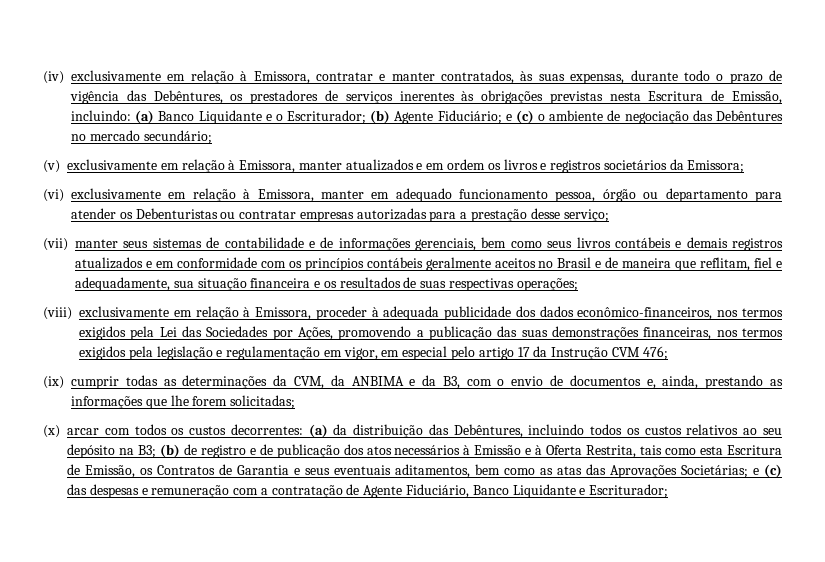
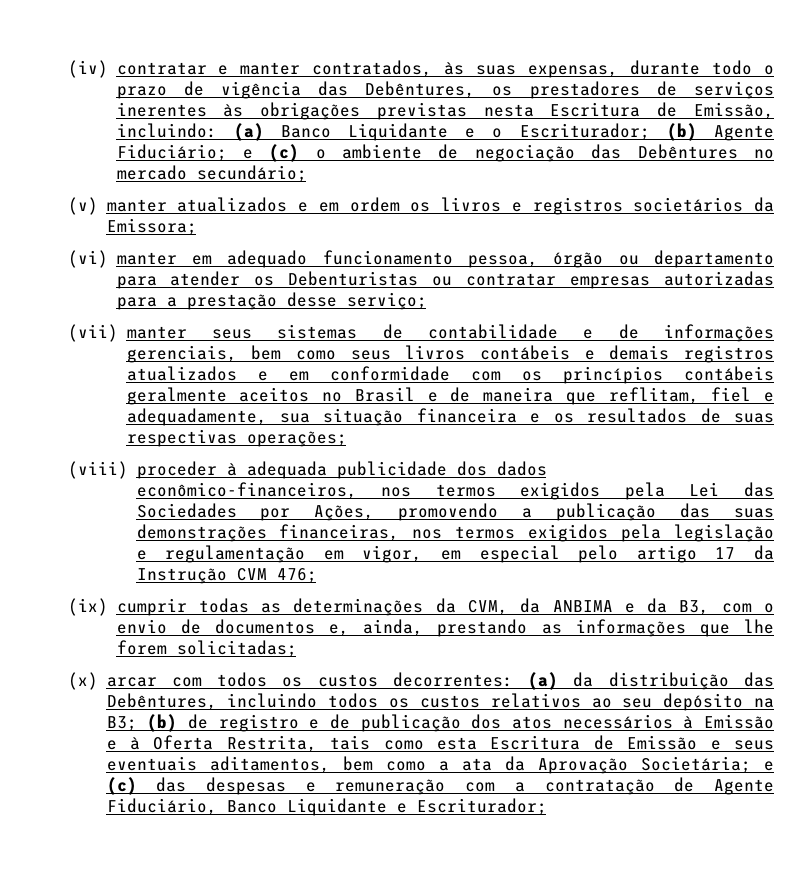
- (iv) exclusivamente em relação à Emissora, contratar e manter contratados, às suas expensas, durante todo o prazo de vigência das Debêntures, os prestadores de serviços inerentes às obrigações previstas nesta Escritura de Emissão, incluindo: (a) Banco Liquidante e o Escriturador; (b) Agente Fiduciário; e (c) o ambiente de negociação das Debêntures no mercado secundário;
+ (iv) contratar e manter contratados, às suas expensas, durante todo o prazo de vigência das Debêntures, os prestadores de serviços inerentes às obrigações previstas nesta Escritura de Emissão, incluindo: (a) Banco Liquidante e o Escriturador; (b) Agente Fiduciário; e (c) o ambiente de negociação das Debêntures no mercado secundário;
- (v) exclusivamente em relação à Emissora, manter atualizados e em ordem os livros e registros societários da Emissora;
+ (v) manter atualizados e em ordem os livros e registros societários da Emissora;
- (vi) exclusivamente em relação à Emissora, manter em adequado funcionamento pessoa, órgão ou departamento para atender os Debenturistas ou contratar empresas autorizadas para a prestação desse serviço;
+ (vi) manter em adequado funcionamento pessoa, órgão ou departamento para atender os Debenturistas ou contratar empresas autorizadas para a prestação desse serviço;
- (viii) exclusivamente em relação à Emissora, proceder à adequada publicidade dos dados econômico-financeiros, nos termos exigidos pela Lei das Sociedades por Ações, promovendo a publicação das suas demonstrações financeiras, nos termos exigidos pela legislação e regulamentação em vigor, em especial pelo artigo 17 da Instrução CVM 476;
+ (viii) proceder à adequada publicidade dos dados econômico-financeiros, nos termos exigidos pela Lei das Sociedades por Ações, promovendo a publicação das suas demonstrações financeiras, nos termos exigidos pela legislação e regulamentação em vigor, em especial pelo artigo 17 da Instrução CVM 476;
- (b) de registro e de publicação dos atos necessários à Emissão e à Oferta Restrita, tais como esta Escritura de Emissão, os Contratos de Garantia e seus eventuais aditamentos, bem como as atas das Aprovações Societárias;
+ (b) de registro e de publicação dos atos necessários à Emissão e à Oferta Restrita, tais como esta Escritura de Emissão e seus eventuais aditamentos, bem como a ata da Aprovação Societária;

